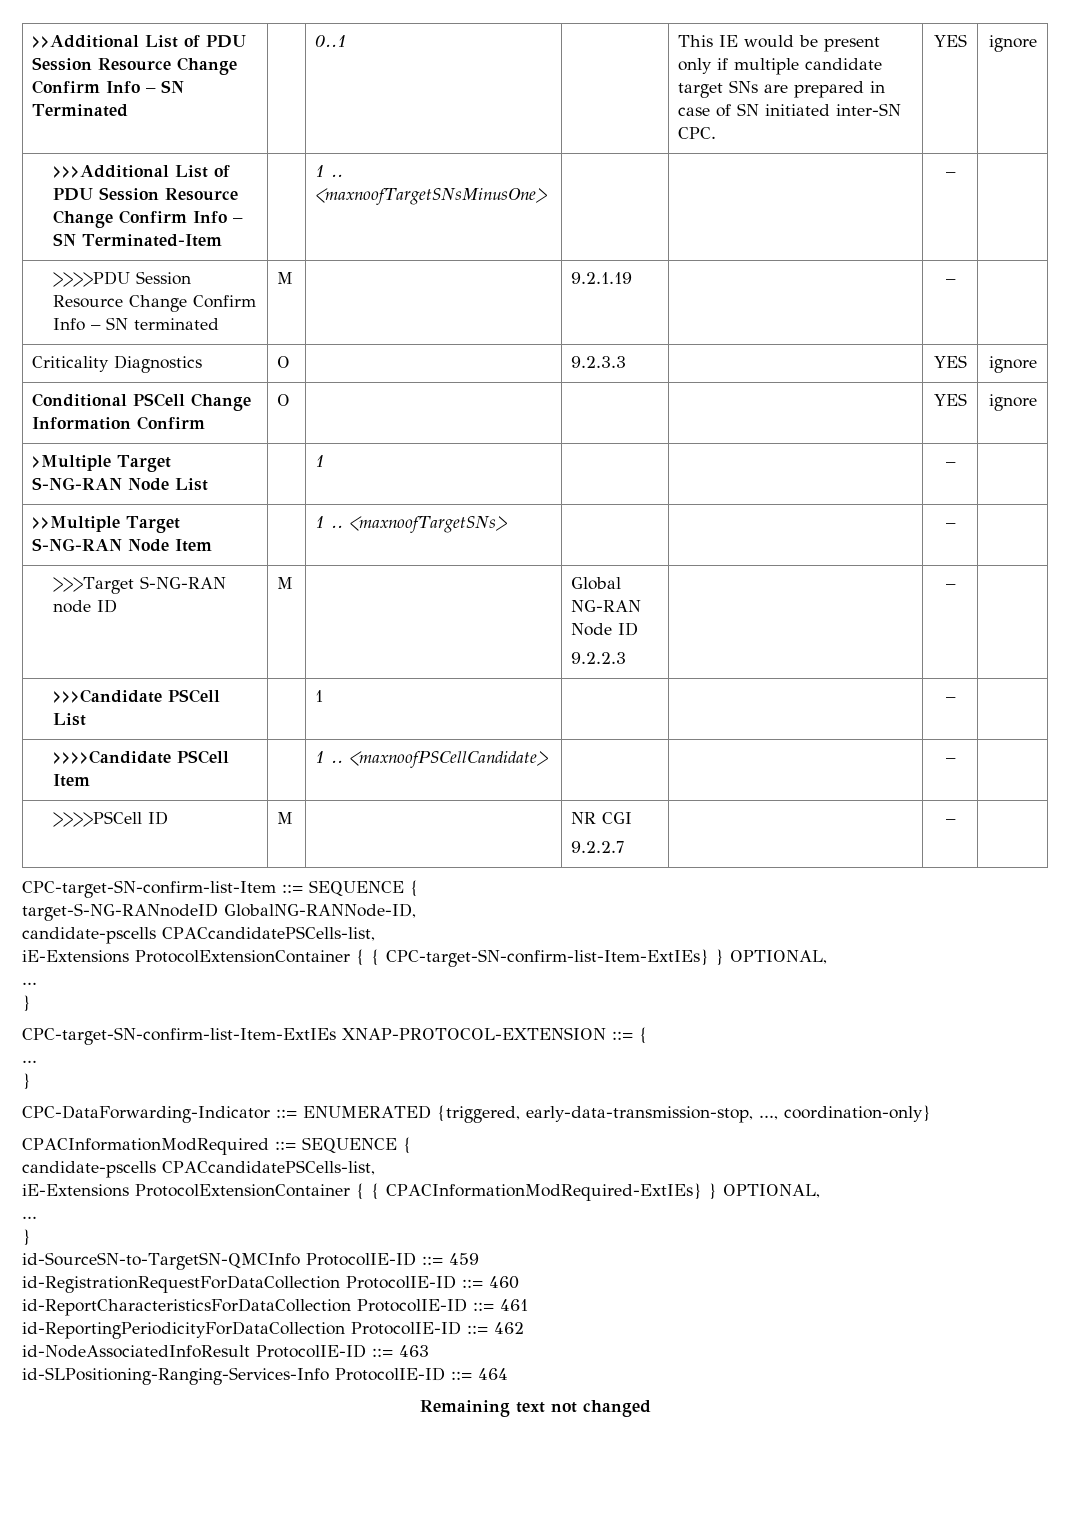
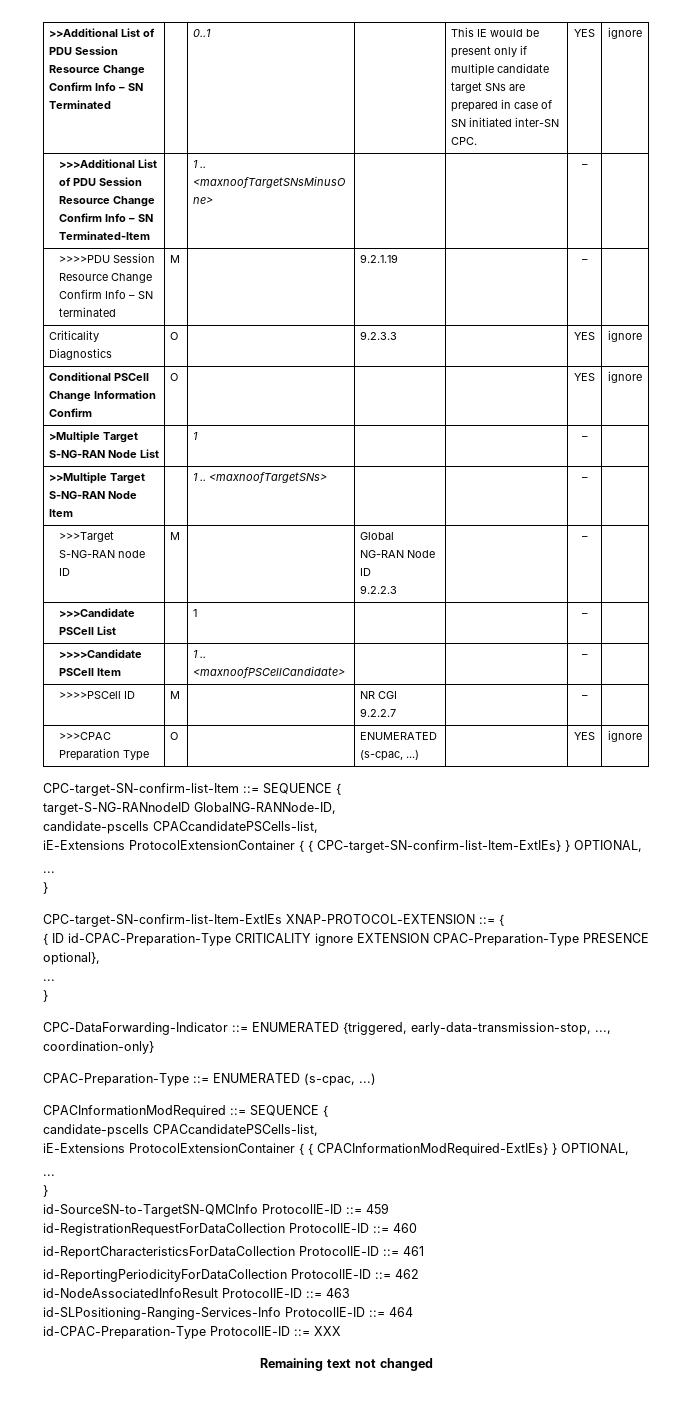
+ >>>CPAC Preparation Type | O | | ENUMERATED (s-cpac, ...) | | YES | ignore
+ { ID id-CPAC-Preparation-Type CRITICALITY ignore EXTENSION CPAC-Preparation-Type PRESENCE optional},
+ CPAC-Preparation-Type ::= ENUMERATED (s-cpac, ...)
+ id-CPAC-Preparation-Type ProtocolIE-ID ::= XXX

